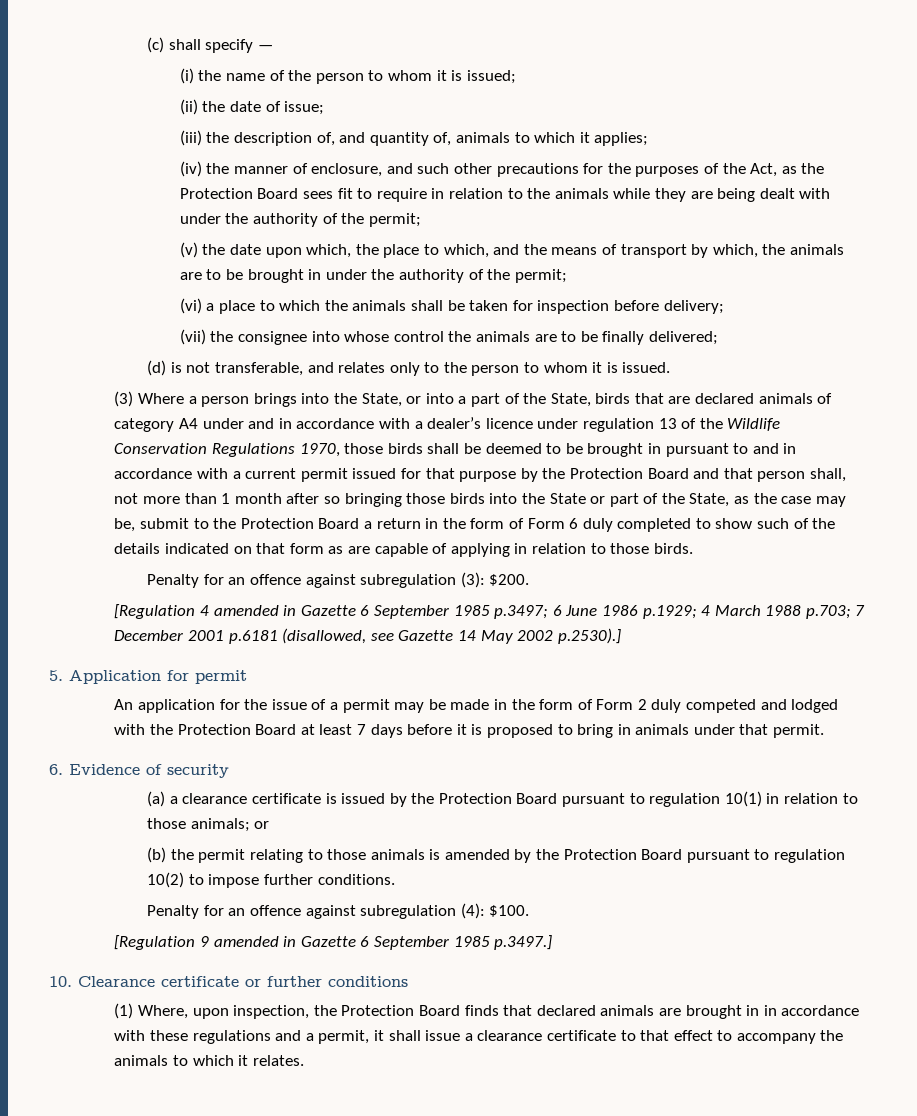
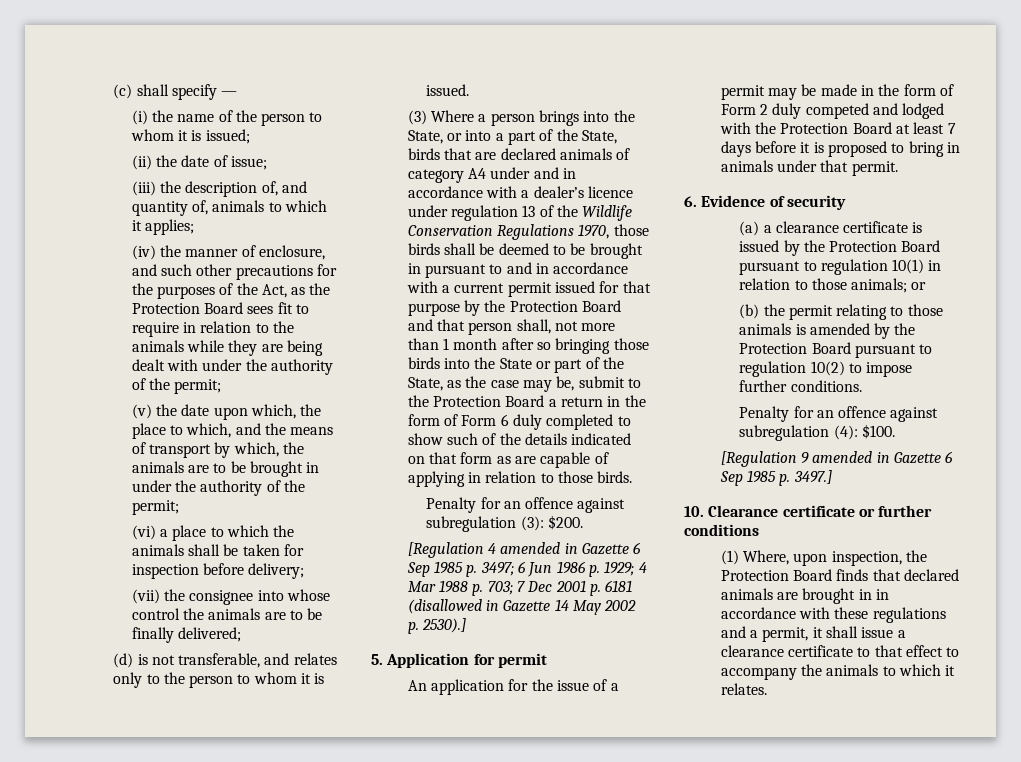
- [Regulation 4 amended in Gazette 6 September 1985 p.3497; 6 June 1986 p.1929; 4 March 1988 p.703; 7 December 2001 p.6181 (disallowed, see Gazette 14 May 2002 p.2530).]
+ [Regulation 4 amended in Gazette 6 Sep 1985 p. 3497; 6 Jun 1986 p. 1929; 4 Mar 1988 p. 703; 7 Dec 2001 p. 6181 (disallowed in Gazette 14 May 2002 p. 2530).]
- [Regulation 9 amended in Gazette 6 September 1985 p.3497.]
+ [Regulation 9 amended in Gazette 6 Sep 1985 p. 3497.]

